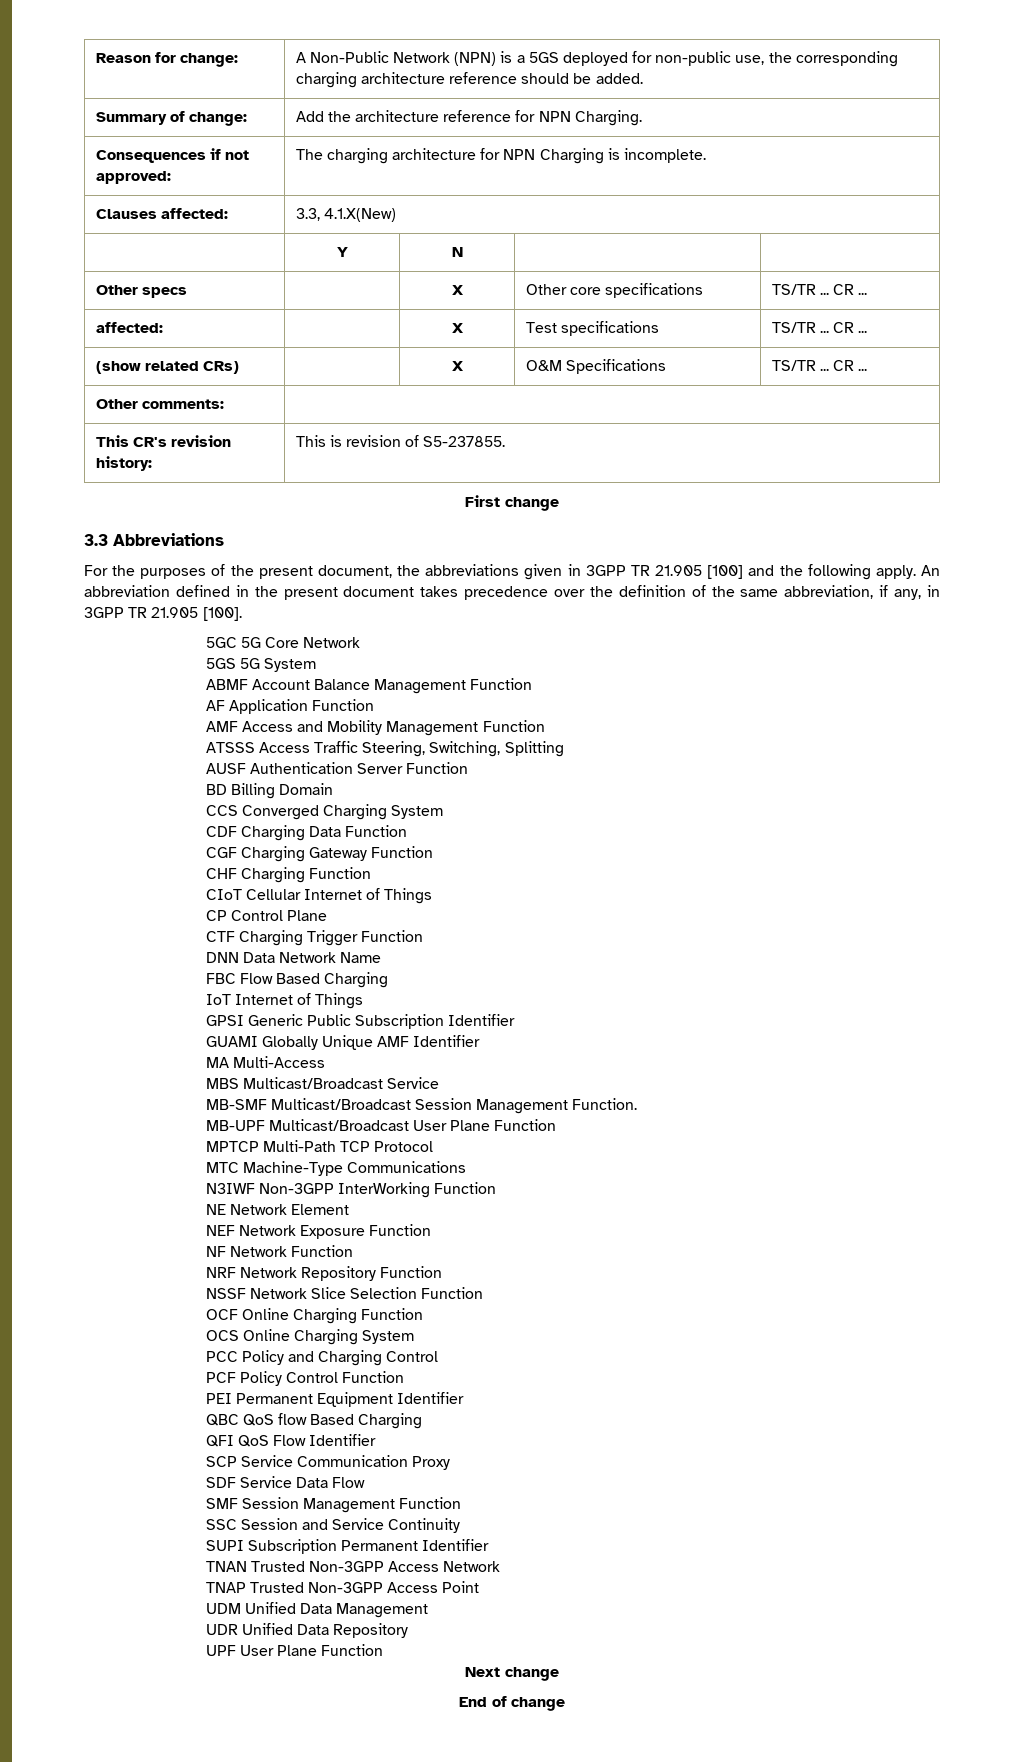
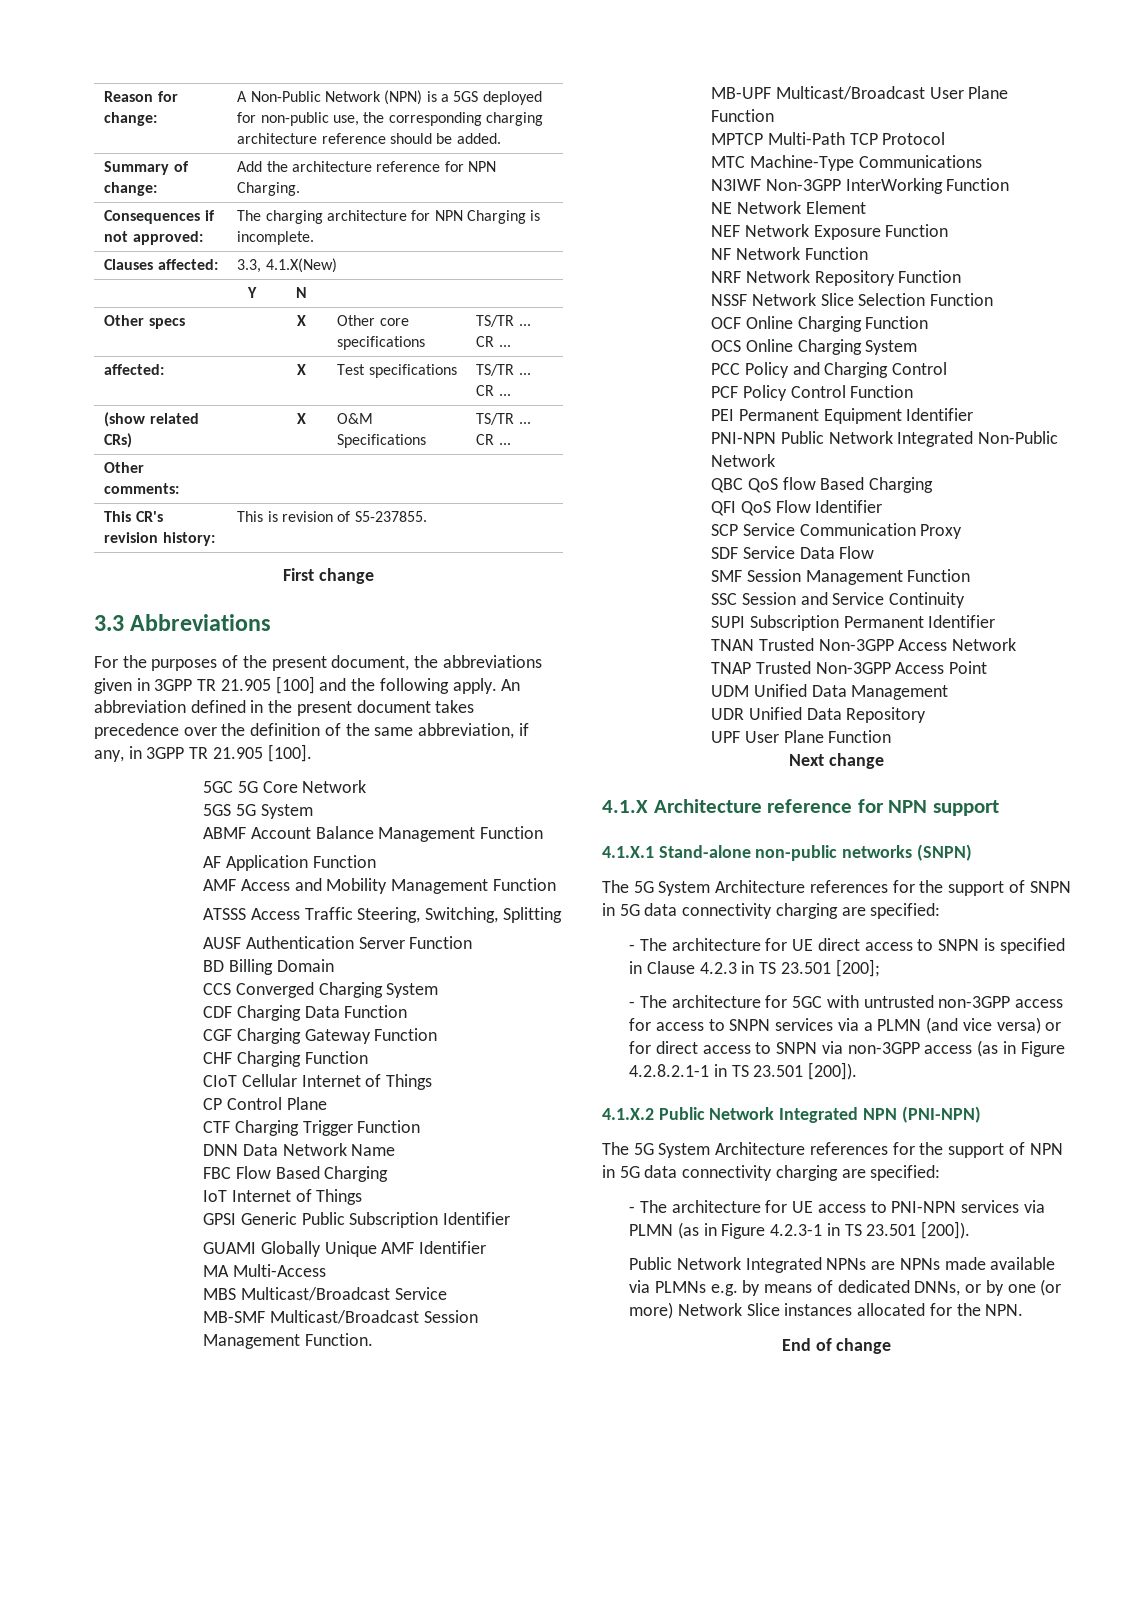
+ PNI-NPN Public Network Integrated Non-Public Network
+ 4.1.X Architecture reference for NPN support
+ 4.1.X.1 Stand-alone non-public networks (SNPN)
+ The 5G System Architecture references for the support of SNPN in 5G data connectivity charging are specified:
+ - The architecture for UE direct access to SNPN is specified in Clause 4.2.3 in TS 23.501 [200];
+ - The architecture for 5GC with untrusted non-3GPP access for access to SNPN services via a PLMN (and vice versa) or for direct access to SNPN via non-3GPP access (as in Figure 4.2.8.2.1-1 in TS 23.501 [200]).
+ 4.1.X.2 Public Network Integrated NPN (PNI-NPN)
+ The 5G System Architecture references for the support of NPN in 5G data connectivity charging are specified:
+ - The architecture for UE access to PNI-NPN services via PLMN (as in Figure 4.2.3-1 in TS 23.501 [200]).
+ Public Network Integrated NPNs are NPNs made available via PLMNs e.g. by means of dedicated DNNs, or by one (or more) Network Slice instances allocated for the NPN.

